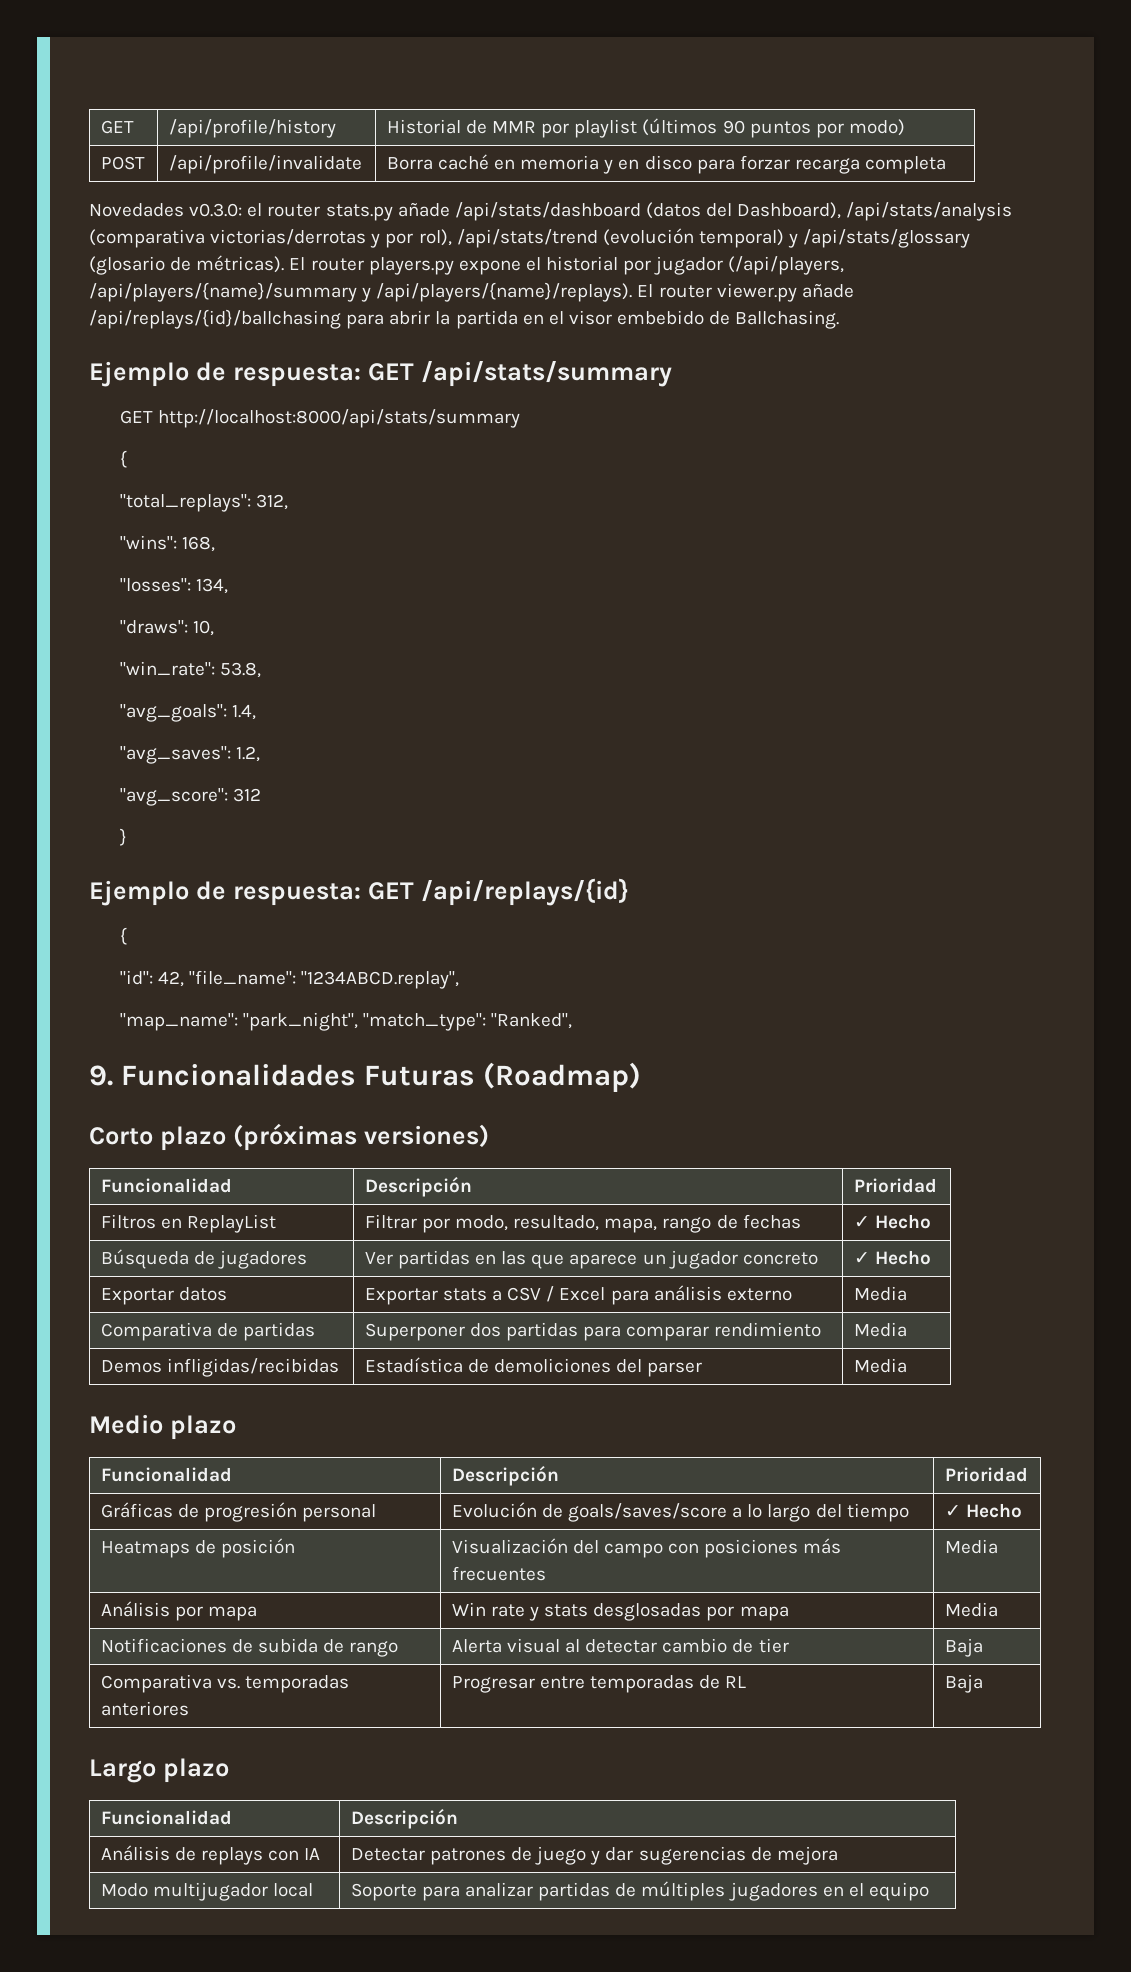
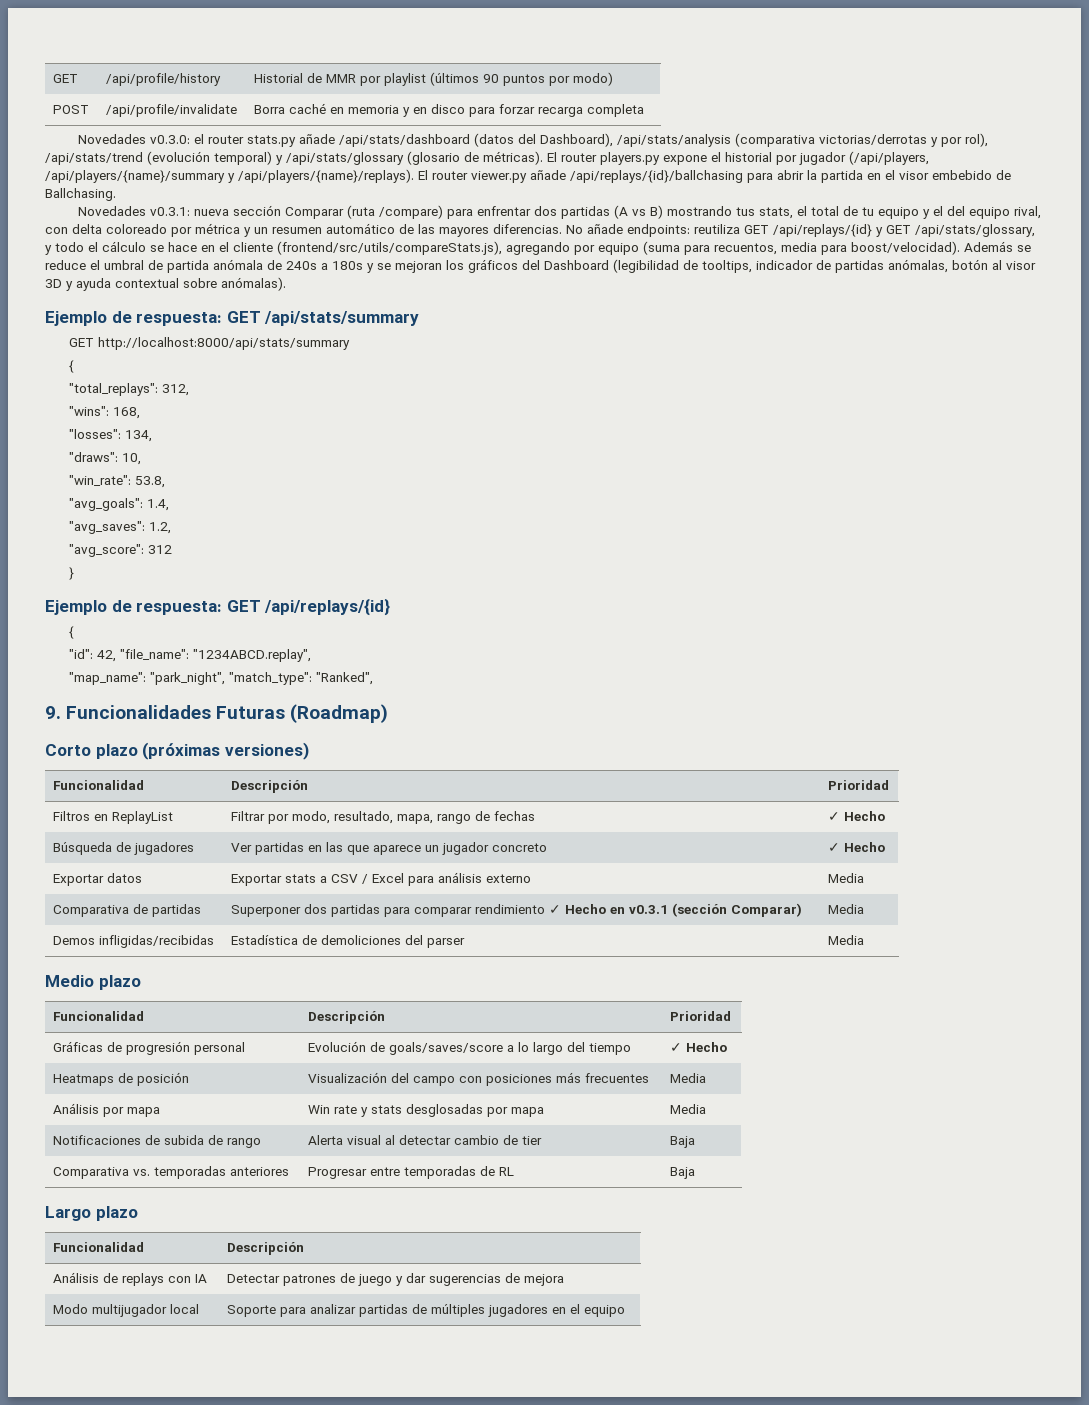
+ Novedades v0.3.1: nueva sección Comparar (ruta /compare) para enfrentar dos partidas (A vs B) mostrando tus stats, el total de tu equipo y el del equipo rival, con delta coloreado por métrica y un resumen automático de las mayores diferencias. No añade endpoints: reutiliza GET /api/replays/{id} y GET /api/stats/glossary, y todo el cálculo se hace en el cliente (frontend/src/utils/compareStats.js), agregando por equipo (suma para recuentos, media para boost/velocidad). Además se reduce el umbral de partida anómala de 240s a 180s y se mejoran los gráficos del Dashboard (legibilidad de tooltips, indicador de partidas anómalas, botón al visor 3D y ayuda contextual sobre anómalas).
- Comparativa de partidas | Superponer dos partidas para comparar rendimiento | Media
+ Comparativa de partidas | Superponer dos partidas para comparar rendimiento ✓ Hecho en v0.3.1 (sección Comparar) | Media

